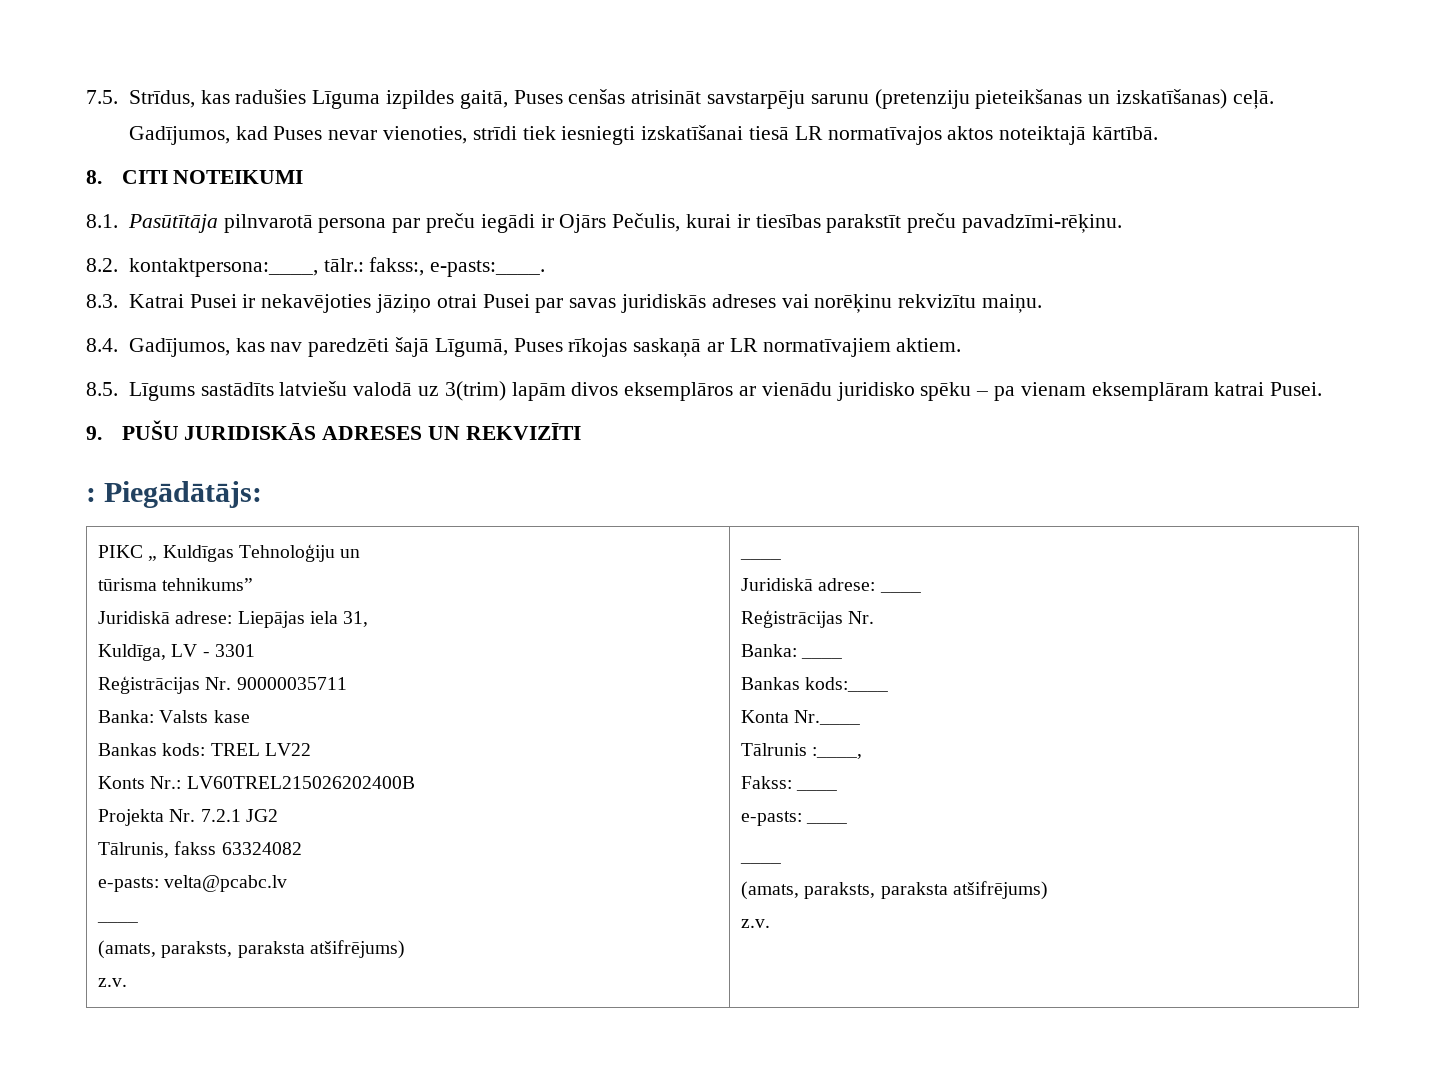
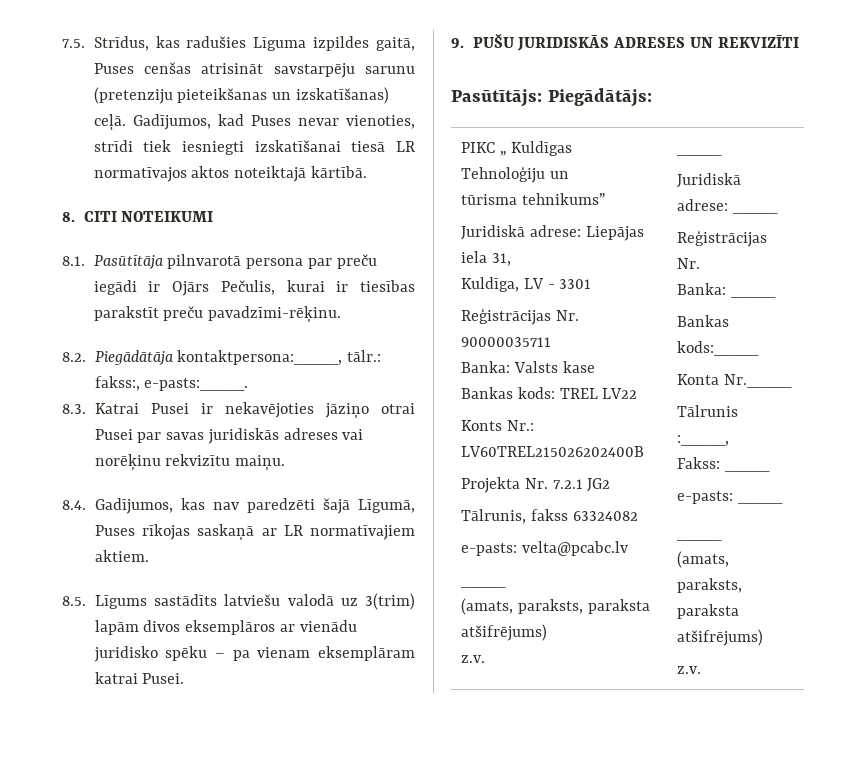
- 8.2. kontaktpersona:____, tālr.: fakss:, e-pasts:____.
+ 8.2. Piegādātāja kontaktpersona:____, tālr.: fakss:, e-pasts:____.
- : Piegādātājs:
+ Pasūtītājs: Piegādātājs:

